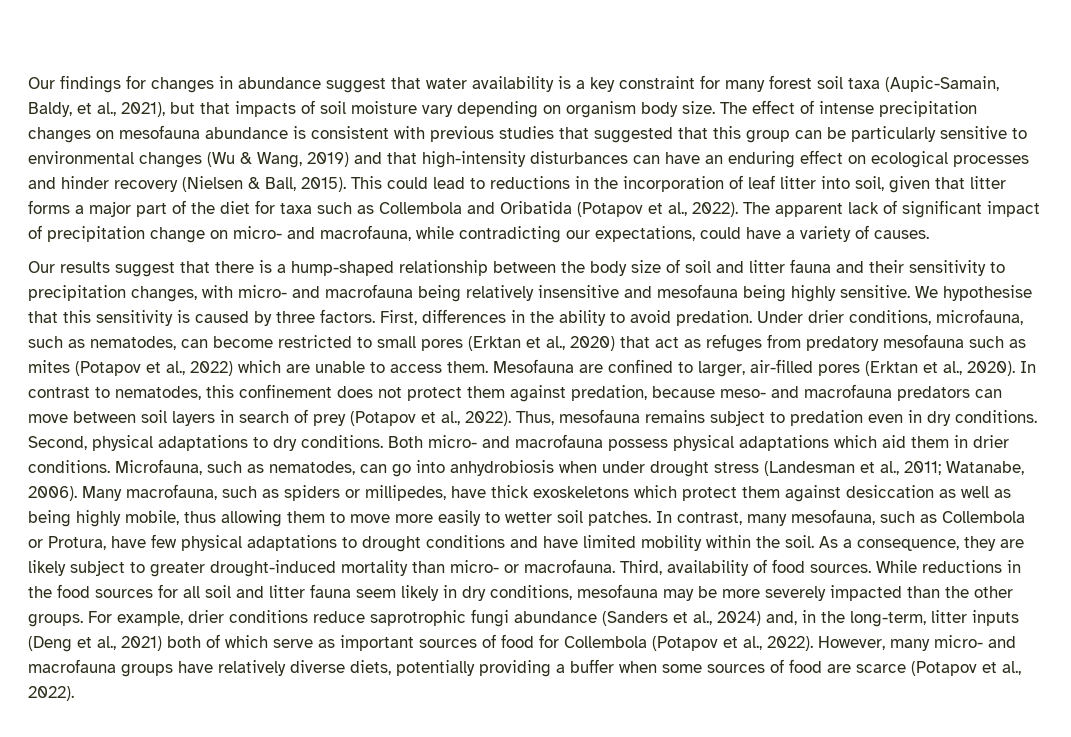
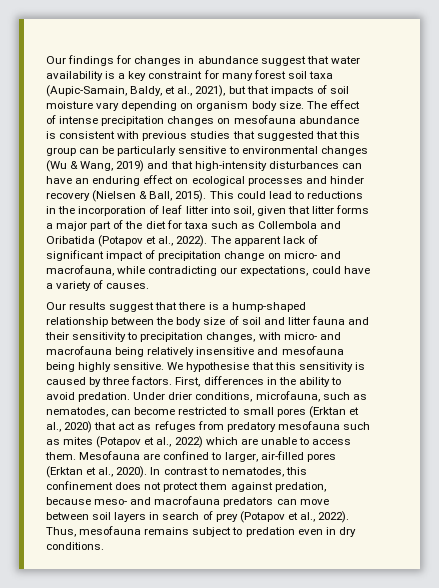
- Second, physical adaptations to dry conditions. Both micro- and macrofauna possess physical adaptations which aid them in drier conditions. Microfauna, such as nematodes, can go into anhydrobiosis when under drought stress (Landesman et al., 2011; Watanabe, 2006). Many macrofauna, such as spiders or millipedes, have thick exoskeletons which protect them against desiccation as well as being highly mobile, thus allowing them to move more easily to wetter soil patches. In contrast, many mesofauna, such as Collembola or Protura, have few physical adaptations to drought conditions and have limited mobility within the soil. As a consequence, they are likely subject to greater drought-induced mortality than micro- or macrofauna. Third, availability of food sources. While reductions in the food sources for all soil and litter fauna seem likely in dry conditions, mesofauna may be more severely impacted than the other groups. For example, drier conditions reduce saprotrophic fungi abundance (Sanders et al., 2024) and, in the long-term, litter inputs (Deng et al., 2021) both of which serve as important sources of food for Collembola (Potapov et al., 2022). However, many micro- and macrofauna groups have relatively diverse diets, potentially providing a buffer when some sources of food are scarce (Potapov et al., 2022).

